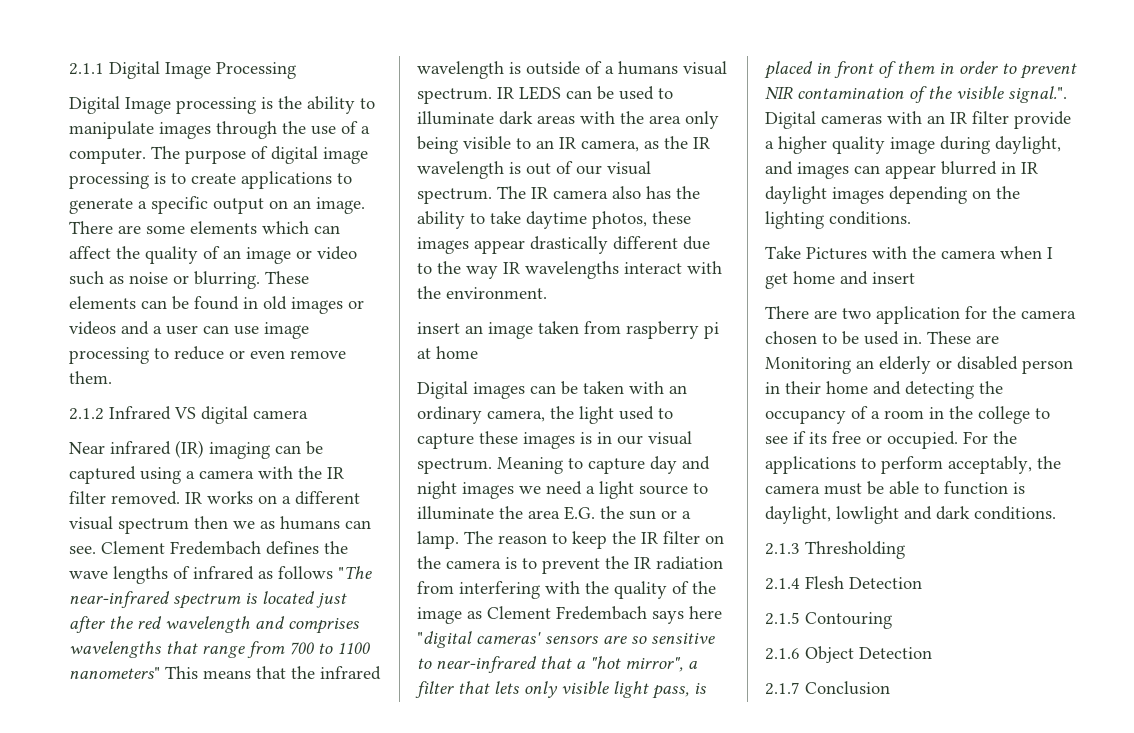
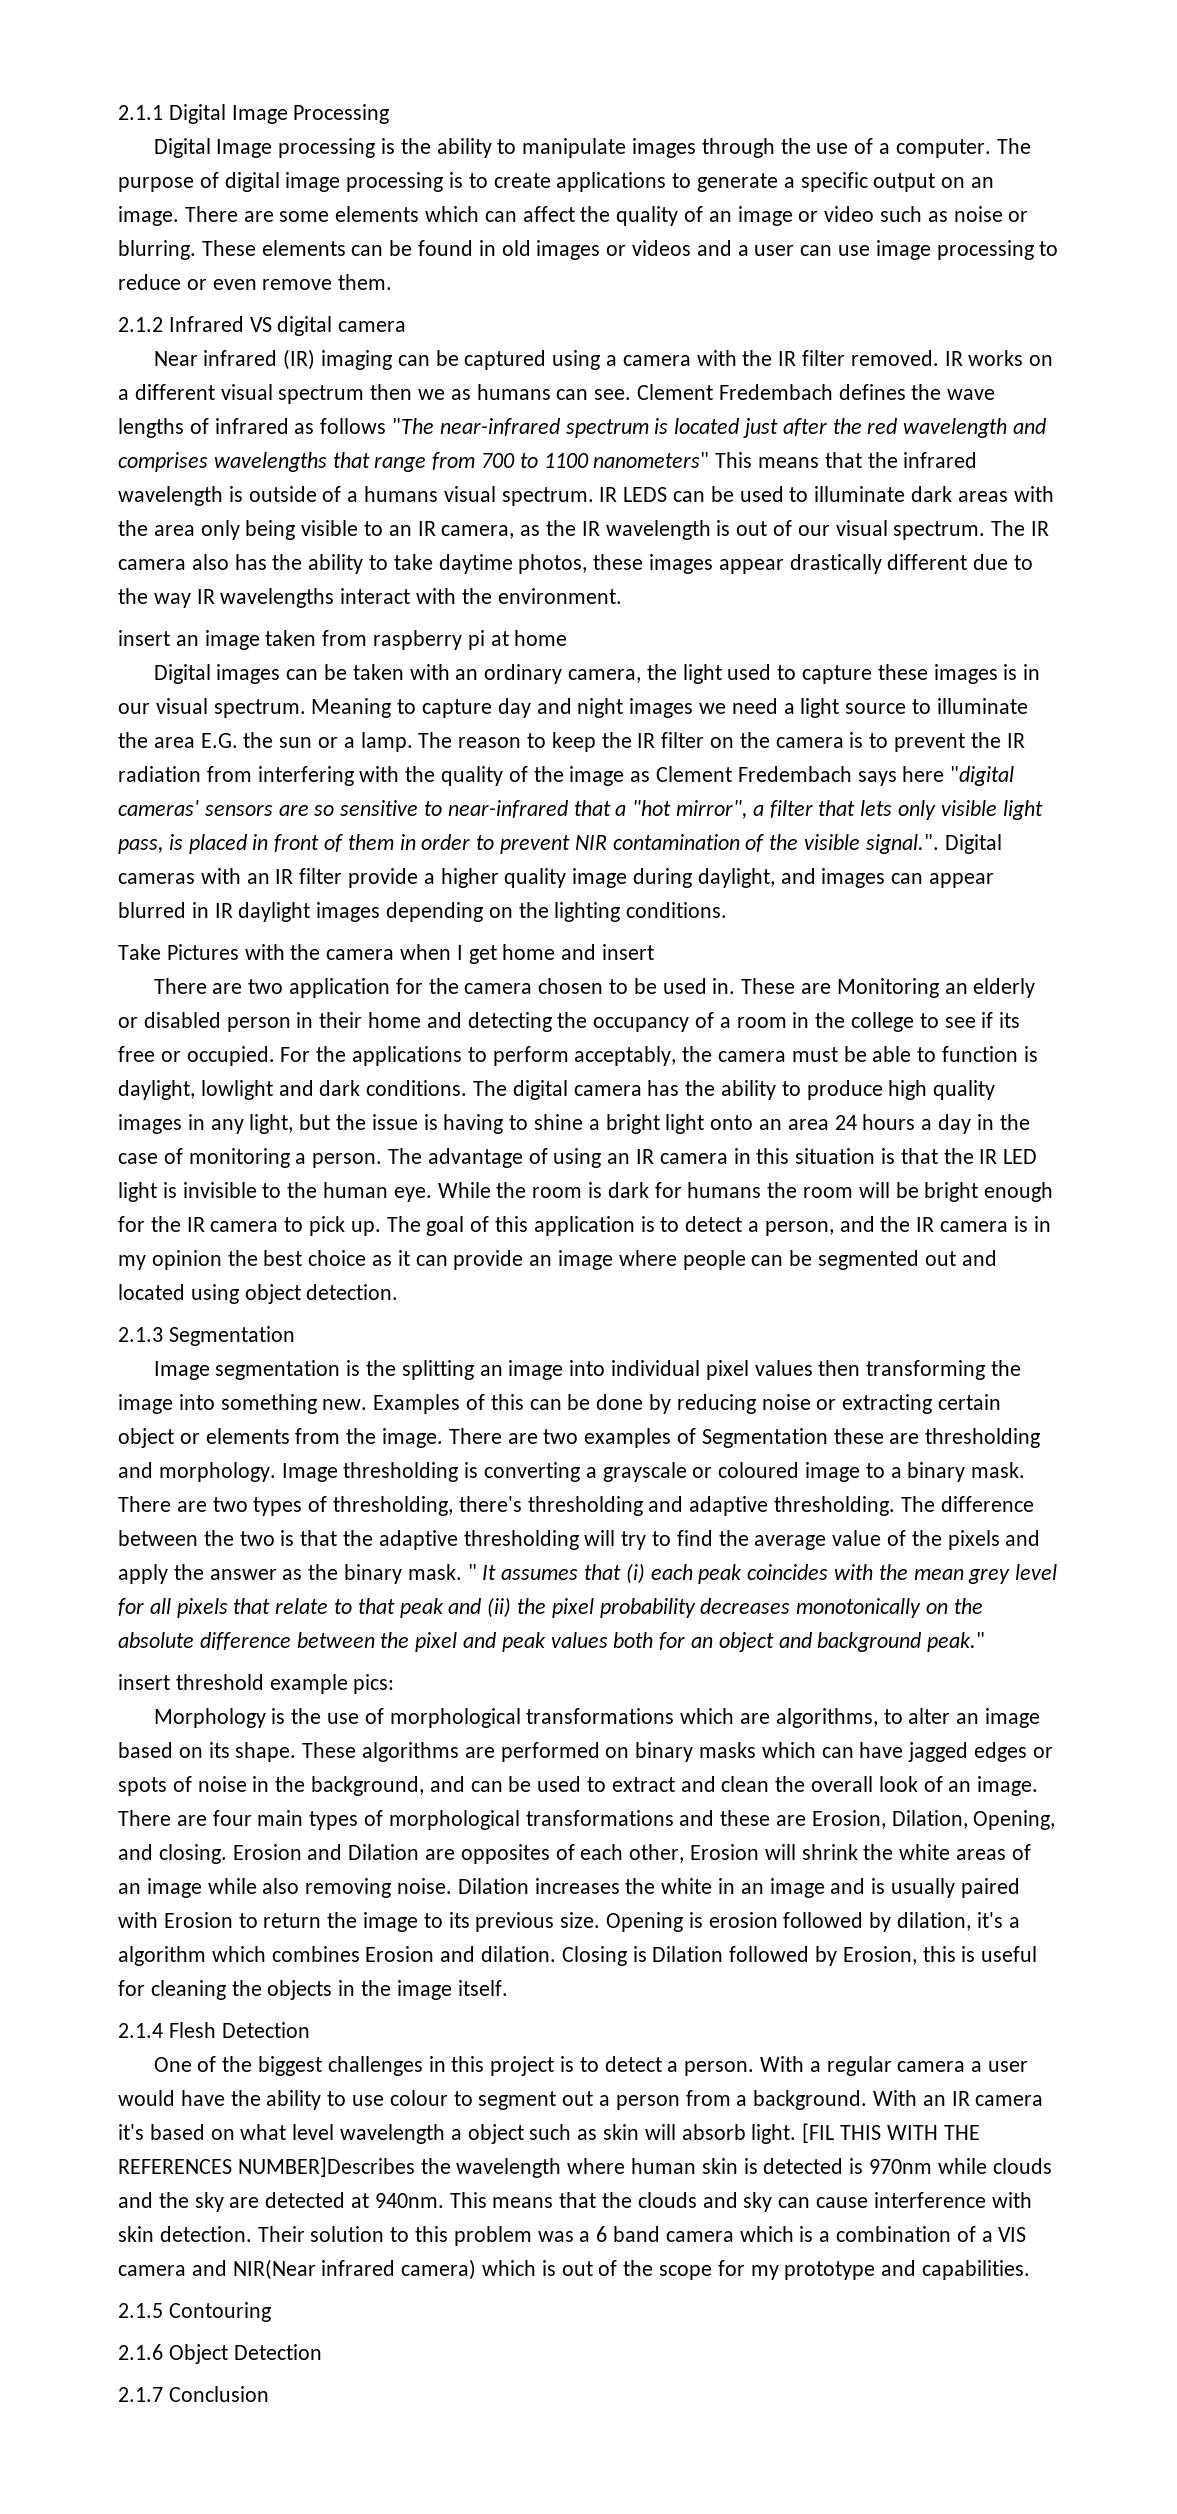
- For the applications to perform acceptably, the camera must be able to function is daylight, lowlight and dark conditions.
- 2.1.3 Thresholding
+ For the applications to perform acceptably, the camera must be able to function is daylight, lowlight and dark conditions. The digital camera has the ability to produce high quality images in any light, but the issue is having to shine a bright light onto an area 24 hours a day in the case of monitoring a person. The advantage of using an IR camera in this situation is that the IR LED light is invisible to the human eye. While the room is dark for humans the room will be bright enough for the IR camera to pick up. The goal of this application is to detect a person, and the IR camera is in my opinion the best choice as it can provide an image where people can be segmented out and located using object detection.
+ 2.1.3 Segmentation
+ Image segmentation is the splitting an image into individual pixel values then transforming the image into something new. Examples of this can be done by reducing noise or extracting certain object or elements from the image. There are two examples of Segmentation these are thresholding and morphology. Image thresholding is converting a grayscale or coloured image to a binary mask. There are two types of thresholding, there's thresholding and adaptive thresholding. The difference between the two is that the adaptive thresholding will try to find the average value of the pixels and apply the answer as the binary mask. " It assumes that (i) each peak coincides with the mean grey level for all pixels that relate to that peak and (ii) the pixel probability decreases monotonically on the absolute difference between the pixel and peak values both for an object and background peak."
+ insert threshold example pics:
+ Morphology is the use of morphological transformations which are algorithms, to alter an image based on its shape. These algorithms are performed on binary masks which can have jagged edges or spots of noise in the background, and can be used to extract and clean the overall look of an image. There are four main types of morphological transformations and these are Erosion, Dilation, Opening, and closing. Erosion and Dilation are opposites of each other, Erosion will shrink the white areas of an image while also removing noise. Dilation increases the white in an image and is usually paired with Erosion to return the image to its previous size. Opening is erosion followed by dilation, it's a algorithm which combines Erosion and dilation. Closing is Dilation followed by Erosion, this is useful for cleaning the objects in the image itself.
  2.1.4 Flesh Detection
+ One of the biggest challenges in this project is to detect a person. With a regular camera a user would have the ability to use colour to segment out a person from a background. With an IR camera it's based on what level wavelength a object such as skin will absorb light. [FIL THIS WITH THE REFERENCES NUMBER]Describes the wavelength where human skin is detected is 970nm while clouds and the sky are detected at 940nm. This means that the clouds and sky can cause interference with skin detection. Their solution to this problem was a 6 band camera which is a combination of a VIS camera and NIR(Near infrared camera) which is out of the scope for my prototype and capabilities.

